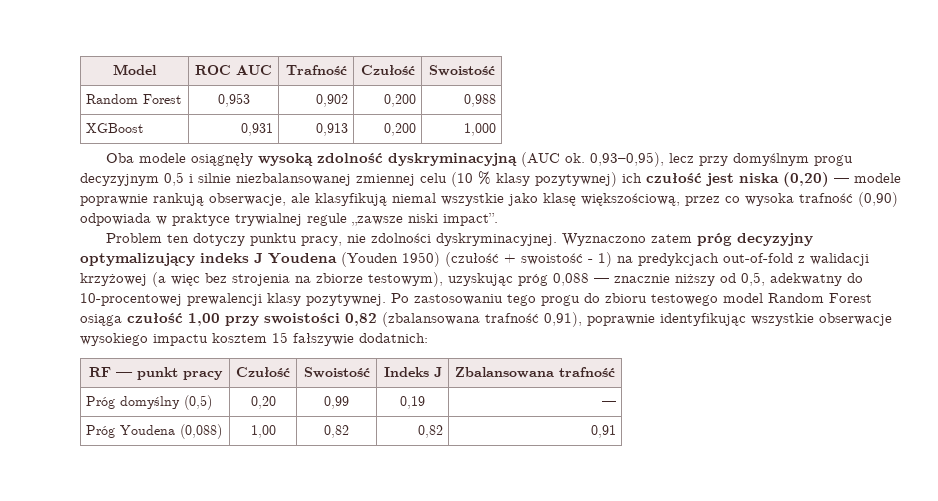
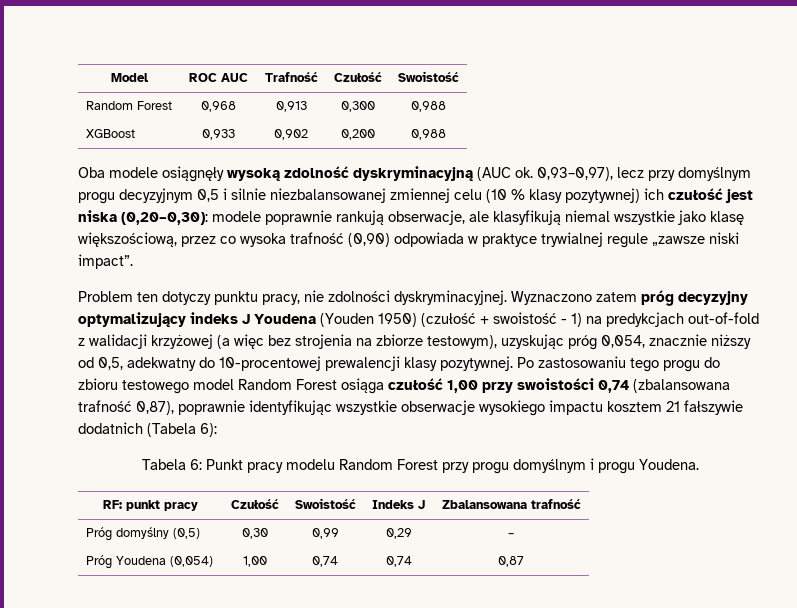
- Random Forest | 0,953 | 0,902 | 0,200 | 0,988
- XGBoost | 0,931 | 0,913 | 0,200 | 1,000
+ Random Forest | 0,968 | 0,913 | 0,300 | 0,988
+ XGBoost | 0,933 | 0,902 | 0,200 | 0,988
- 0,93–0,95), lecz przy domyślnym progu decyzyjnym 0,5 i silnie niezbalansowanej zmiennej celu (10 % klasy pozytywnej) ich czułość jest niska (0,20) — modele poprawnie rankują obserwacje, ale klasyfikują niemal wszystkie jako klasę większościową, przez co wysoka trafność (0,90) odpowiada w praktyce trywialnej regule „zawsze niski impact”.
+ 0,93–0,97), lecz przy domyślnym progu decyzyjnym 0,5 i silnie niezbalansowanej zmiennej celu (10 % klasy pozytywnej) ich czułość jest niska (0,20–0,30): modele poprawnie rankują obserwacje, ale klasyfikują niemal wszystkie jako klasę większościową, przez co wysoka trafność (0,90) odpowiada w praktyce trywialnej regule „zawsze niski impact”.
- Wyznaczono zatem próg decyzyjny optymalizujący indeks J Youdena (Youden 1950) (czułość + swoistość - 1) na predykcjach out-of-fold z walidacji krzyżowej (a więc bez strojenia na zbiorze testowym), uzyskując próg 0,088 — znacznie niższy od 0,5, adekwatny do 10-procentowej prewalencji klasy pozytywnej.
+ Wyznaczono zatem próg decyzyjny optymalizujący indeks J Youdena (Youden 1950) (czułość + swoistość - 1) na predykcjach out-of-fold z walidacji krzyżowej (a więc bez strojenia na zbiorze testowym), uzyskując próg 0,054, znacznie niższy od 0,5, adekwatny do 10-procentowej prewalencji klasy pozytywnej.
- Po zastosowaniu tego progu do zbioru testowego model Random Forest osiąga czułość 1,00 przy swoistości 0,82 (zbalansowana trafność 0,91), poprawnie identyfikując wszystkie obserwacje wysokiego impactu kosztem 15 fałszywie dodatnich:
- RF — punkt pracy | Czułość | Swoistość | Indeks J | Zbalansowana trafność
+ Po zastosowaniu tego progu do zbioru testowego model Random Forest osiąga czułość 1,00 przy swoistości 0,74 (zbalansowana trafność 0,87), poprawnie identyfikując wszystkie obserwacje wysokiego impactu kosztem 21 fałszywie dodatnich (Tabela 6):
+ Tabela 6: Punkt pracy modelu Random Forest przy progu domyślnym i progu Youdena.
+ RF: punkt pracy | Czułość | Swoistość | Indeks J | Zbalansowana trafność
- Próg domyślny (0,5) | 0,20 | 0,99 | 0,19 | —
+ Próg domyślny (0,5) | 0,30 | 0,99 | 0,29 | –
- Próg Youdena (0,088) | 1,00 | 0,82 | 0,82 | 0,91
+ Próg Youdena (0,054) | 1,00 | 0,74 | 0,74 | 0,87

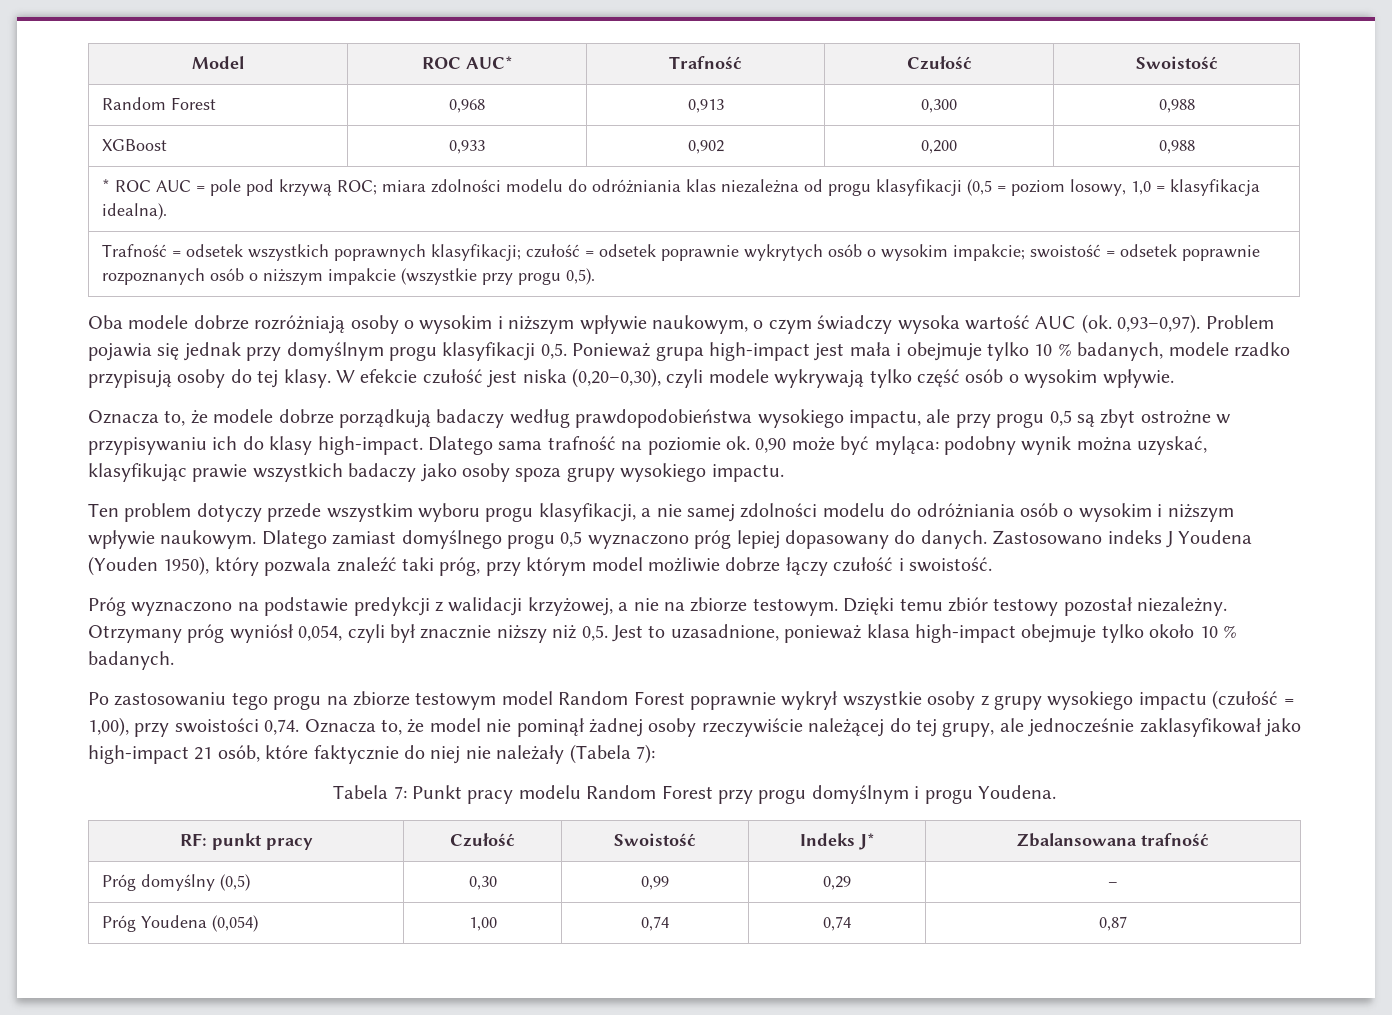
- Model | ROC AUC | Trafność | Czułość | Swoistość
+ Model | ROC AUC* | Trafność | Czułość | Swoistość
- Oba modele osiągnęły wysoką zdolność dyskryminacyjną (AUC ok. 0,93–0,97), lecz przy domyślnym progu decyzyjnym 0,5 i silnie niezbalansowanej zmiennej celu (10 % klasy pozytywnej) ich czułość jest niska (0,20–0,30): modele poprawnie rankują obserwacje, ale klasyfikują niemal wszystkie jako klasę większościową, przez co wysoka trafność (0,90) odpowiada w praktyce trywialnej regule „zawsze niski impact”.
- Problem ten dotyczy punktu pracy, nie zdolności dyskryminacyjnej. Wyznaczono zatem próg decyzyjny optymalizujący indeks J Youdena (Youden 1950) (czułość + swoistość - 1) na predykcjach out-of-fold z walidacji krzyżowej (a więc bez strojenia na zbiorze testowym), uzyskując próg 0,054, znacznie niższy od 0,5, adekwatny do 10-procentowej prewalencji klasy pozytywnej. Po zastosowaniu tego progu do zbioru testowego model Random Forest osiąga czułość 1,00 przy swoistości 0,74 (zbalansowana trafność 0,87), poprawnie identyfikując wszystkie obserwacje wysokiego impactu kosztem 21 fałszywie dodatnich (Tabela 6):
+ * ROC AUC = pole pod krzywą ROC; miara zdolności modelu do odróżniania klas niezależna od progu klasyfikacji (0,5 = poziom losowy, 1,0 = klasyfikacja idealna).
+ Trafność = odsetek wszystkich poprawnych klasyfikacji; czułość = odsetek poprawnie wykrytych osób o wysokim impakcie; swoistość = odsetek poprawnie rozpoznanych osób o niższym impakcie (wszystkie przy progu 0,5).
+ Oba modele dobrze rozróżniają osoby o wysokim i niższym wpływie naukowym, o czym świadczy wysoka wartość AUC (ok. 0,93–0,97). Problem pojawia się jednak przy domyślnym progu klasyfikacji 0,5. Ponieważ grupa high-impact jest mała i obejmuje tylko 10 % badanych, modele rzadko przypisują osoby do tej klasy. W efekcie czułość jest niska (0,20–0,30), czyli modele wykrywają tylko część osób o wysokim wpływie.
+ Oznacza to, że modele dobrze porządkują badaczy według prawdopodobieństwa wysokiego impactu, ale przy progu 0,5 są zbyt ostrożne w przypisywaniu ich do klasy high-impact. Dlatego sama trafność na poziomie ok. 0,90 może być myląca: podobny wynik można uzyskać, klasyfikując prawie wszystkich badaczy jako osoby spoza grupy wysokiego impactu.
+ Ten problem dotyczy przede wszystkim wyboru progu klasyfikacji, a nie samej zdolności modelu do odróżniania osób o wysokim i niższym wpływie naukowym. Dlatego zamiast domyślnego progu 0,5 wyznaczono próg lepiej dopasowany do danych. Zastosowano indeks J Youdena (Youden 1950), który pozwala znaleźć taki próg, przy którym model możliwie dobrze łączy czułość i swoistość.
+ Próg wyznaczono na podstawie predykcji z walidacji krzyżowej, a nie na zbiorze testowym. Dzięki temu zbiór testowy pozostał niezależny. Otrzymany próg wyniósł 0,054, czyli był znacznie niższy niż 0,5. Jest to uzasadnione, ponieważ klasa high-impact obejmuje tylko około 10 % badanych.
+ Po zastosowaniu tego progu na zbiorze testowym model Random Forest poprawnie wykrył wszystkie osoby z grupy wysokiego impactu (czułość = 1,00), przy swoistości 0,74. Oznacza to, że model nie pominął żadnej osoby rzeczywiście należącej do tej grupy, ale jednocześnie zaklasyfikował jako high-impact 21 osób, które faktycznie do niej nie należały (Tabela 7):
- Tabela 6: Punkt pracy modelu Random Forest przy progu domyślnym i progu Youdena.
+ Tabela 7: Punkt pracy modelu Random Forest przy progu domyślnym i progu Youdena.
- RF: punkt pracy | Czułość | Swoistość | Indeks J | Zbalansowana trafność
+ RF: punkt pracy | Czułość | Swoistość | Indeks J* | Zbalansowana trafność

